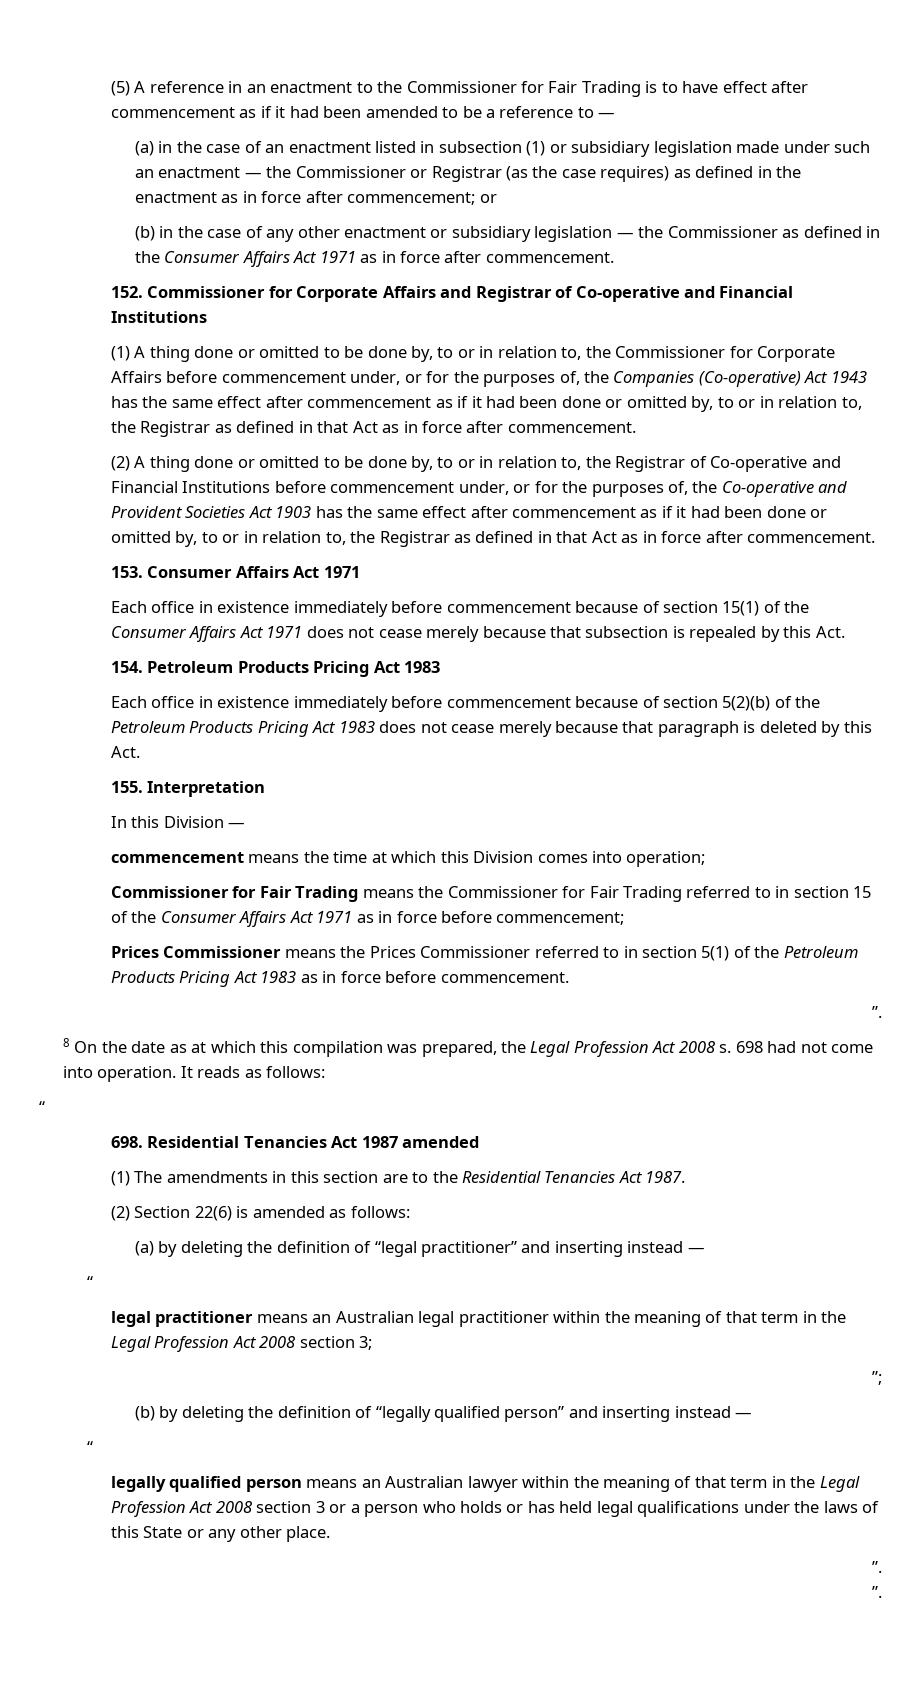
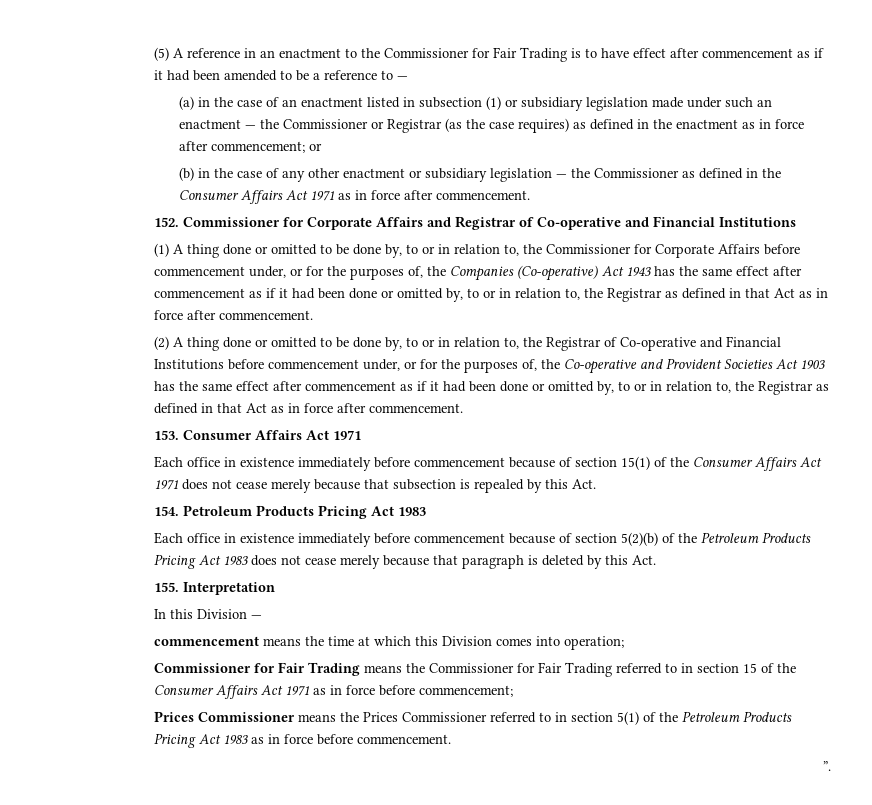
- 8 On the date as at which this compilation was prepared, the Legal Profession Act 2008 s. 698 had not come into operation. It reads as follows:
- “
- 698. Residential Tenancies Act 1987 amended
- (1) The amendments in this section are to the Residential Tenancies Act 1987.
- (2) Section 22(6) is amended as follows:
- (a) by deleting the definition of “legal practitioner” and inserting instead —
- “
- legal practitioner means an Australian legal practitioner within the meaning of that term in the Legal Profession Act 2008 section 3;
- ”;
- (b) by deleting the definition of “legally qualified person” and inserting instead —
- “
- legally qualified person means an Australian lawyer within the meaning of that term in the Legal Profession Act 2008 section 3 or a person who holds or has held legal qualifications under the laws of this State or any other place.
- ”.
- ”.

